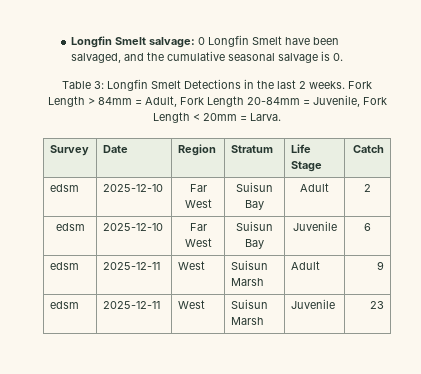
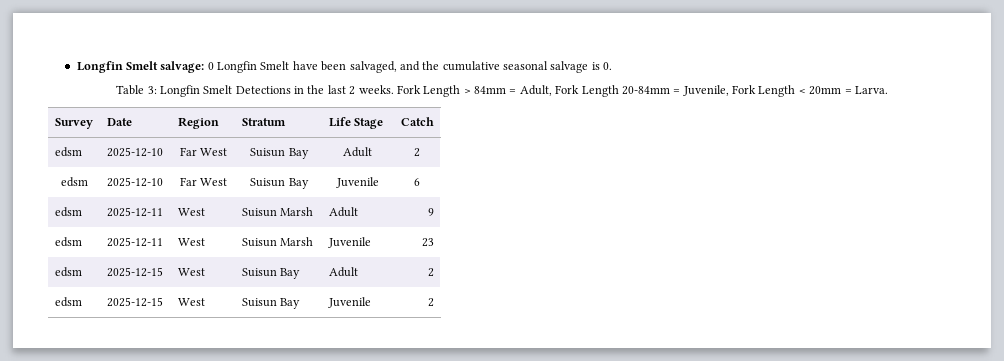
+ edsm | 2025-12-15 | West | Suisun Bay | Adult | 2
+ edsm | 2025-12-15 | West | Suisun Bay | Juvenile | 2

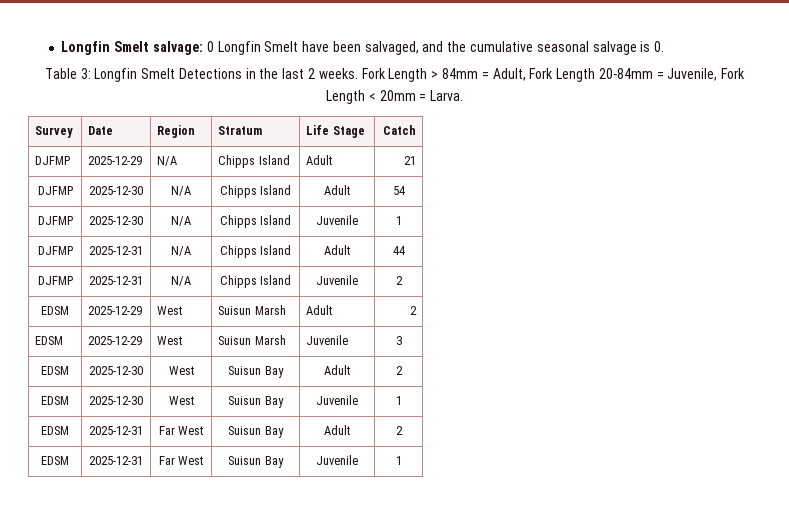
- edsm | 2025-12-10 | Far West | Suisun Bay | Adult | 2
+ DJFMP | 2025-12-29 | N/A | Chipps Island | Adult | 21
+ DJFMP | 2025-12-30 | N/A | Chipps Island | Adult | 54
+ DJFMP | 2025-12-30 | N/A | Chipps Island | Juvenile | 1
+ DJFMP | 2025-12-31 | N/A | Chipps Island | Adult | 44
+ DJFMP | 2025-12-31 | N/A | Chipps Island | Juvenile | 2
+ EDSM | 2025-12-29 | West | Suisun Marsh | Adult | 2
+ EDSM | 2025-12-29 | West | Suisun Marsh | Juvenile | 3
+ EDSM | 2025-12-30 | West | Suisun Bay | Adult | 2
+ EDSM | 2025-12-30 | West | Suisun Bay | Juvenile | 1
+ EDSM | 2025-12-31 | Far West | Suisun Bay | Adult | 2
- edsm | 2025-12-10 | Far West | Suisun Bay | Juvenile | 6
- edsm | 2025-12-11 | West | Suisun Marsh | Adult | 9
- edsm | 2025-12-11 | West | Suisun Marsh | Juvenile | 23
- edsm | 2025-12-15 | West | Suisun Bay | Adult | 2
- edsm | 2025-12-15 | West | Suisun Bay | Juvenile | 2
+ EDSM | 2025-12-31 | Far West | Suisun Bay | Juvenile | 1

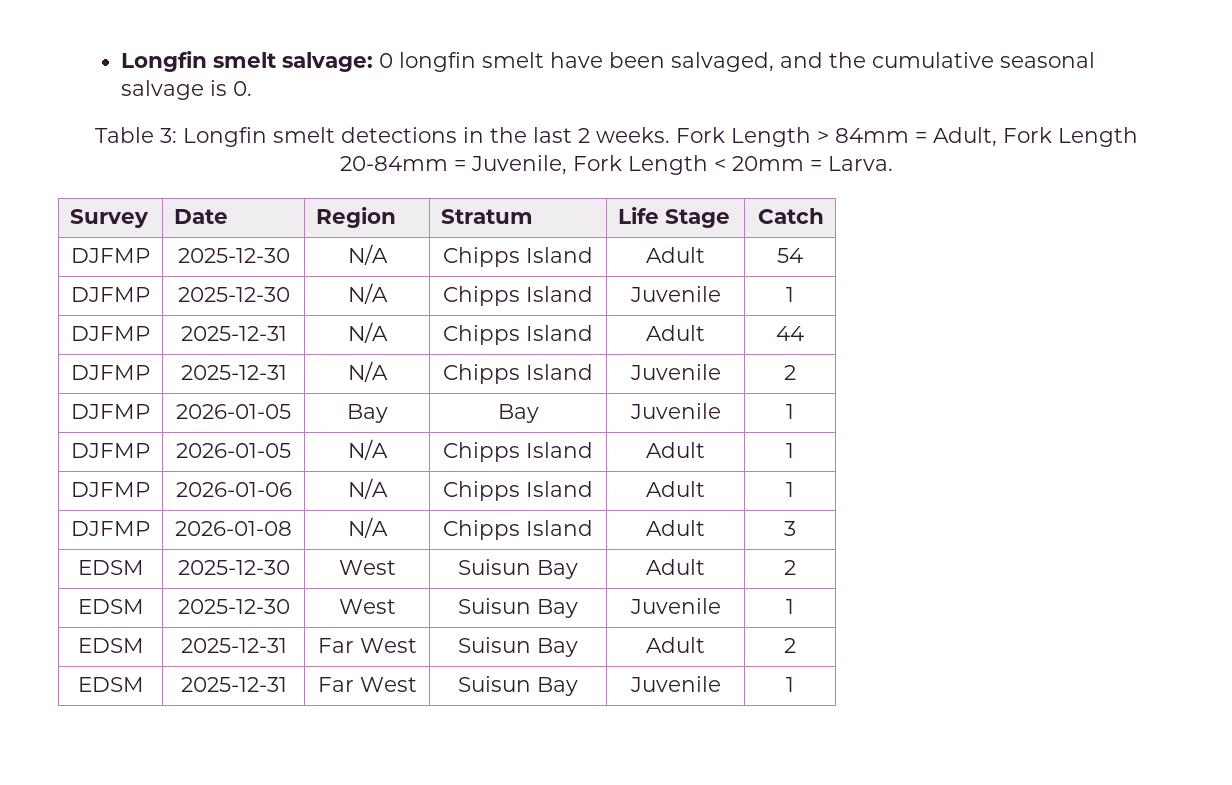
- Longfin Smelt salvage: 0 Longfin Smelt have been salvaged, and the cumulative seasonal salvage is 0.
+ Longfin smelt salvage: 0 longfin smelt have been salvaged, and the cumulative seasonal salvage is 0.
- Table 3: Longfin Smelt Detections in the last 2 weeks.
+ Table 3: Longfin smelt detections in the last 2 weeks.
- DJFMP | 2025-12-29 | N/A | Chipps Island | Adult | 21
- EDSM | 2025-12-29 | West | Suisun Marsh | Adult | 2
- EDSM | 2025-12-29 | West | Suisun Marsh | Juvenile | 3
+ DJFMP | 2026-01-05 | Bay | Bay | Juvenile | 1
+ DJFMP | 2026-01-05 | N/A | Chipps Island | Adult | 1
+ DJFMP | 2026-01-06 | N/A | Chipps Island | Adult | 1
+ DJFMP | 2026-01-08 | N/A | Chipps Island | Adult | 3

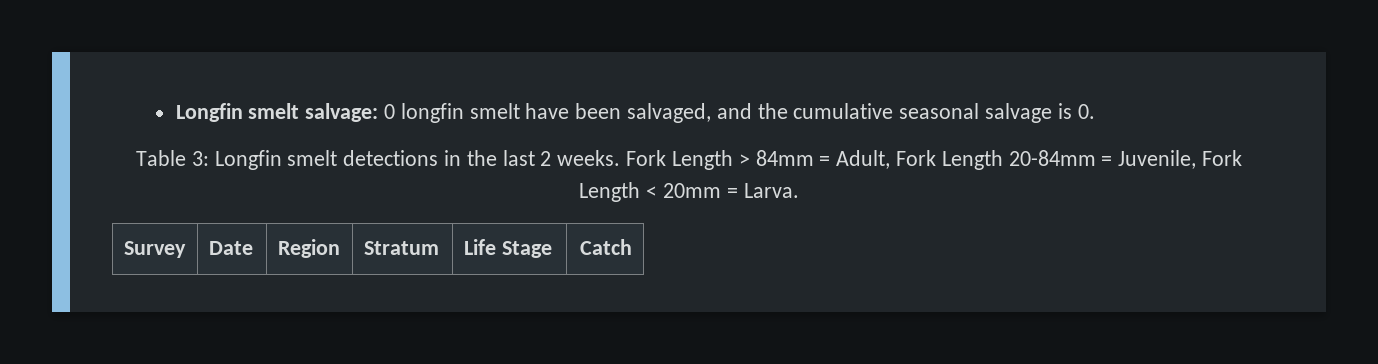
- DJFMP | 2025-12-30 | N/A | Chipps Island | Adult | 54
- DJFMP | 2025-12-30 | N/A | Chipps Island | Juvenile | 1
- DJFMP | 2025-12-31 | N/A | Chipps Island | Adult | 44
- DJFMP | 2025-12-31 | N/A | Chipps Island | Juvenile | 2
- DJFMP | 2026-01-05 | Bay | Bay | Juvenile | 1
- DJFMP | 2026-01-05 | N/A | Chipps Island | Adult | 1
- DJFMP | 2026-01-06 | N/A | Chipps Island | Adult | 1
- DJFMP | 2026-01-08 | N/A | Chipps Island | Adult | 3
- EDSM | 2025-12-30 | West | Suisun Bay | Adult | 2
- EDSM | 2025-12-30 | West | Suisun Bay | Juvenile | 1
- EDSM | 2025-12-31 | Far West | Suisun Bay | Adult | 2
- EDSM | 2025-12-31 | Far West | Suisun Bay | Juvenile | 1

